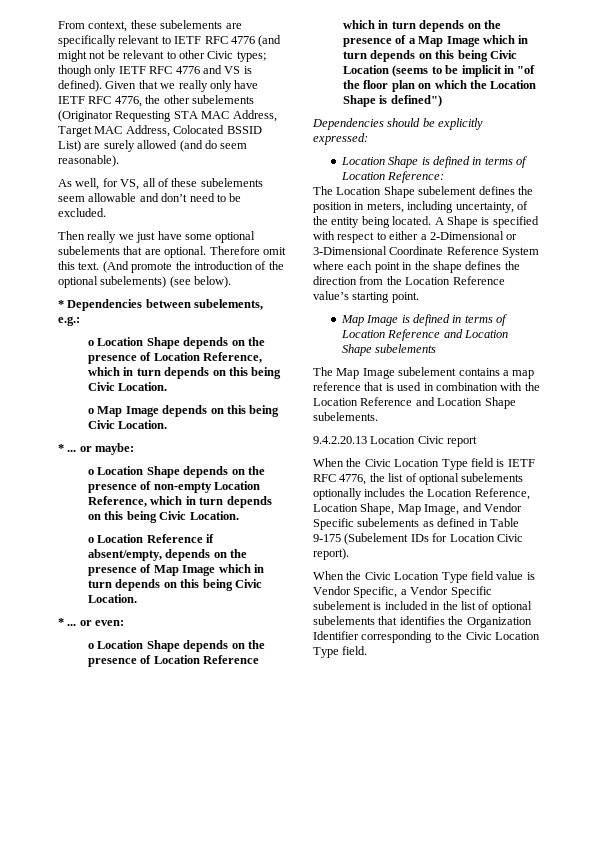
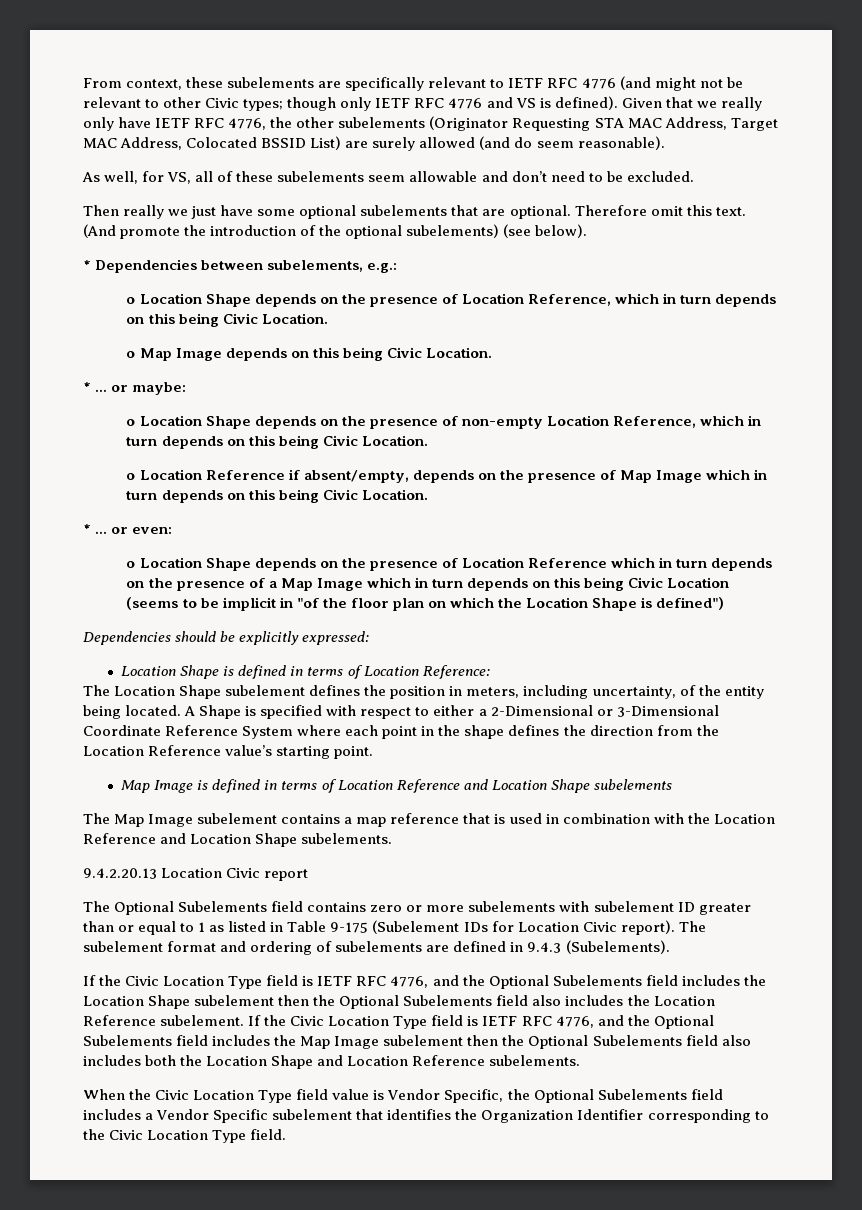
- When the Civic Location Type field is IETF RFC 4776, the list of optional subelements optionally includes the Location Reference, Location Shape, Map Image, and Vendor Specific subelements as defined in Table 9-175 (Subelement IDs for Location Civic report).
+ The Optional Subelements field contains zero or more subelements with subelement ID greater than or equal to 1 as listed in Table 9-175 (Subelement IDs for Location Civic report). The subelement format and ordering of subelements are defined in 9.4.3 (Subelements).
+ If the Civic Location Type field is IETF RFC 4776, and the Optional Subelements field includes the Location Shape subelement then the Optional Subelements field also includes the Location Reference subelement. If the Civic Location Type field is IETF RFC 4776, and the Optional Subelements field includes the Map Image subelement then the Optional Subelements field also includes both the Location Shape and Location Reference subelements.
- When the Civic Location Type field value is Vendor Specific, a Vendor Specific subelement is included in the list of optional subelements that identifies the Organization Identifier corresponding to the Civic Location Type field.
+ When the Civic Location Type field value is Vendor Specific, the Optional Subelements field includes a Vendor Specific subelement that identifies the Organization Identifier corresponding to the Civic Location Type field.

